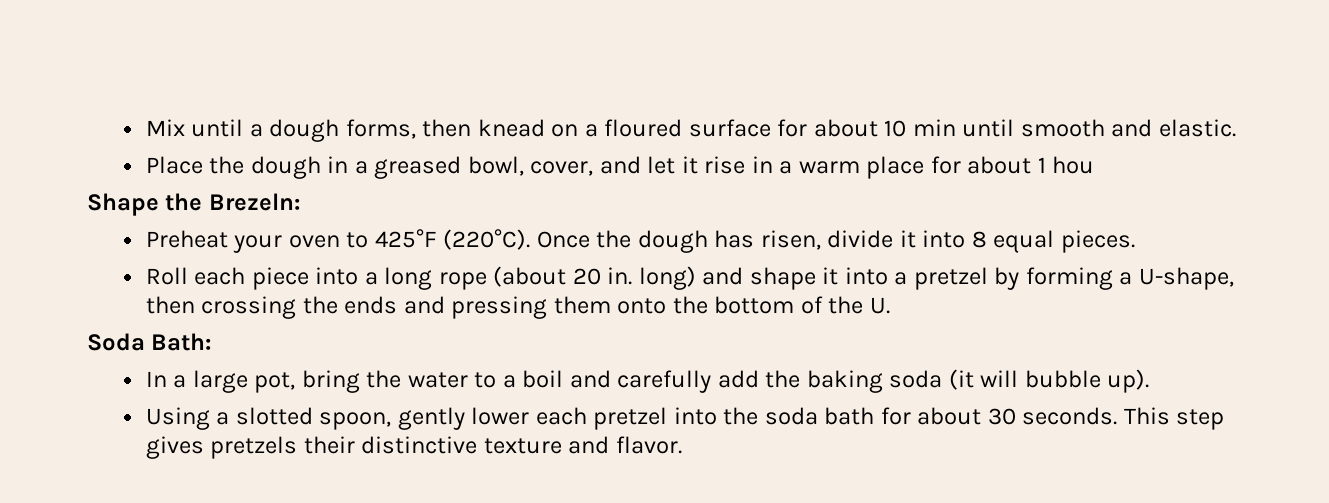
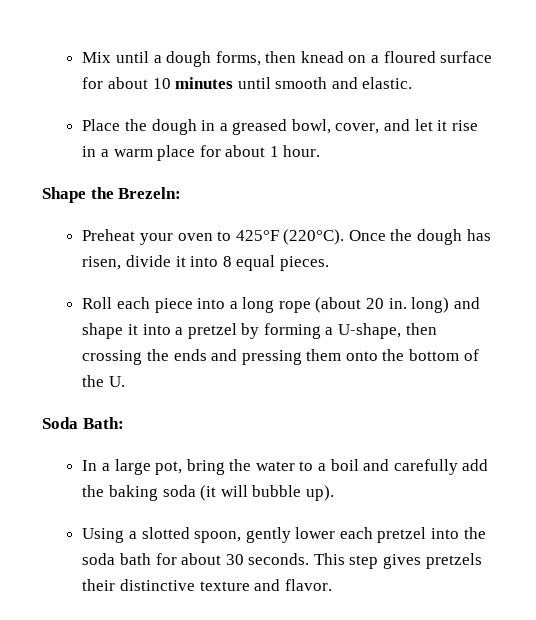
- Mix until a dough forms, then knead on a floured surface for about 10 min until smooth and elastic.
+ Mix until a dough forms, then knead on a floured surface for about 10 minutes until smooth and elastic.
- Place the dough in a greased bowl, cover, and let it rise in a warm place for about 1 hou
+ Place the dough in a greased bowl, cover, and let it rise in a warm place for about 1 hour.

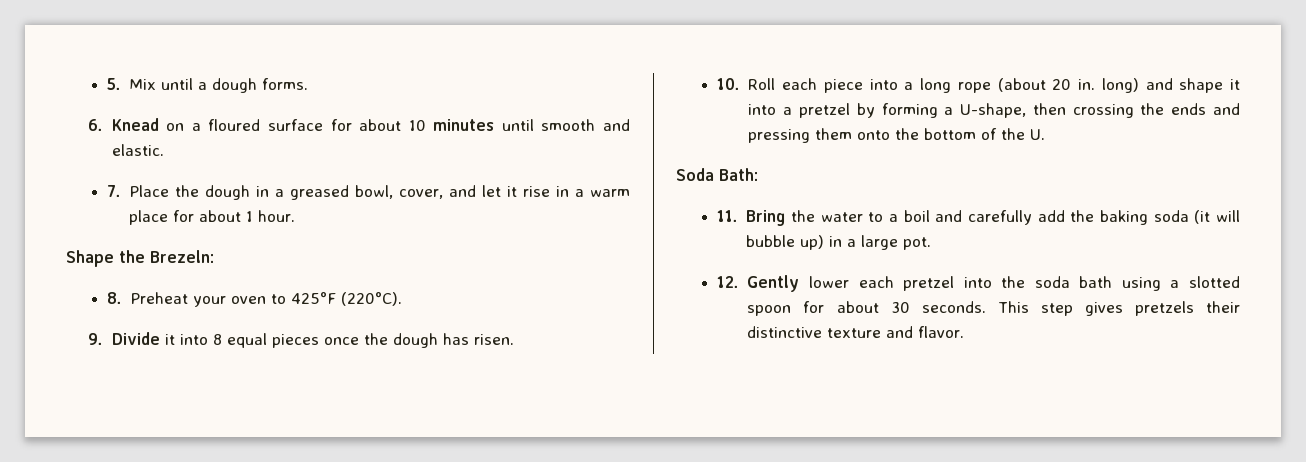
- Mix until a dough forms, then knead on a floured surface for about 10 minutes until smooth and elastic.
+ 5. Mix until a dough forms.
+ 6. Knead on a floured surface for about 10 minutes until smooth and elastic.
- Place the dough in a greased bowl, cover, and let it rise in a warm place for about 1 hour.
+ 7. Place the dough in a greased bowl, cover, and let it rise in a warm place for about 1 hour.
- Preheat your oven to 425°F (220°C). Once the dough has risen, divide it into 8 equal pieces.
- Roll each piece into a long rope (about 20 in. long) and shape it into a pretzel by forming a U-shape, then crossing the ends and pressing them onto the bottom of the U.
+ 8. Preheat your oven to 425°F (220°C).
+ 9. Divide it into 8 equal pieces once the dough has risen.
+ 10. Roll each piece into a long rope (about 20 in. long) and shape it into a pretzel by forming a U-shape, then crossing the ends and pressing them onto the bottom of the U.
- In a large pot, bring the water to a boil and carefully add the baking soda (it will bubble up).
- Using a slotted spoon, gently lower each pretzel into the soda bath for about 30 seconds.
+ 11. Bring the water to a boil and carefully add the baking soda (it will bubble up) in a large pot.
+ 12. Gently lower each pretzel into the soda bath using a slotted spoon for about 30 seconds.

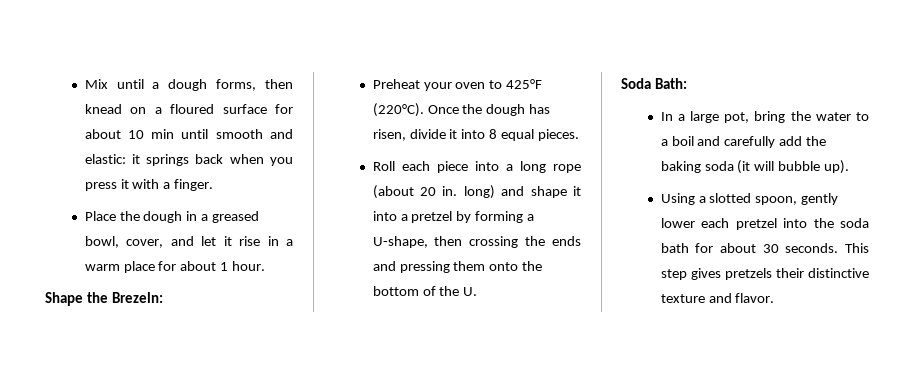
- 5. Mix until a dough forms.
- 6. Knead on a floured surface for about 10 minutes until smooth and elastic.
- 7. Place the dough in a greased bowl, cover, and let it rise in a warm place for about 1 hour.
+ Mix until a dough forms, then knead on a floured surface for about 10 min until smooth and elastic: it springs back when you press it with a finger.
+ Place the dough in a greased bowl, cover, and let it rise in a warm place for about 1 hour.
- 8. Preheat your oven to 425°F (220°C).
- 9. Divide it into 8 equal pieces once the dough has risen.
- 10. Roll each piece into a long rope (about 20 in. long) and shape it into a pretzel by forming a U-shape, then crossing the ends and pressing them onto the bottom of the U.
+ Preheat your oven to 425°F (220°C). Once the dough has risen, divide it into 8 equal pieces.
+ Roll each piece into a long rope (about 20 in. long) and shape it into a pretzel by forming a U-shape, then crossing the ends and pressing them onto the bottom of the U.
- 11. Bring the water to a boil and carefully add the baking soda (it will bubble up) in a large pot.
- 12. Gently lower each pretzel into the soda bath using a slotted spoon for about 30 seconds.
+ In a large pot, bring the water to a boil and carefully add the baking soda (it will bubble up).
+ Using a slotted spoon, gently lower each pretzel into the soda bath for about 30 seconds.

